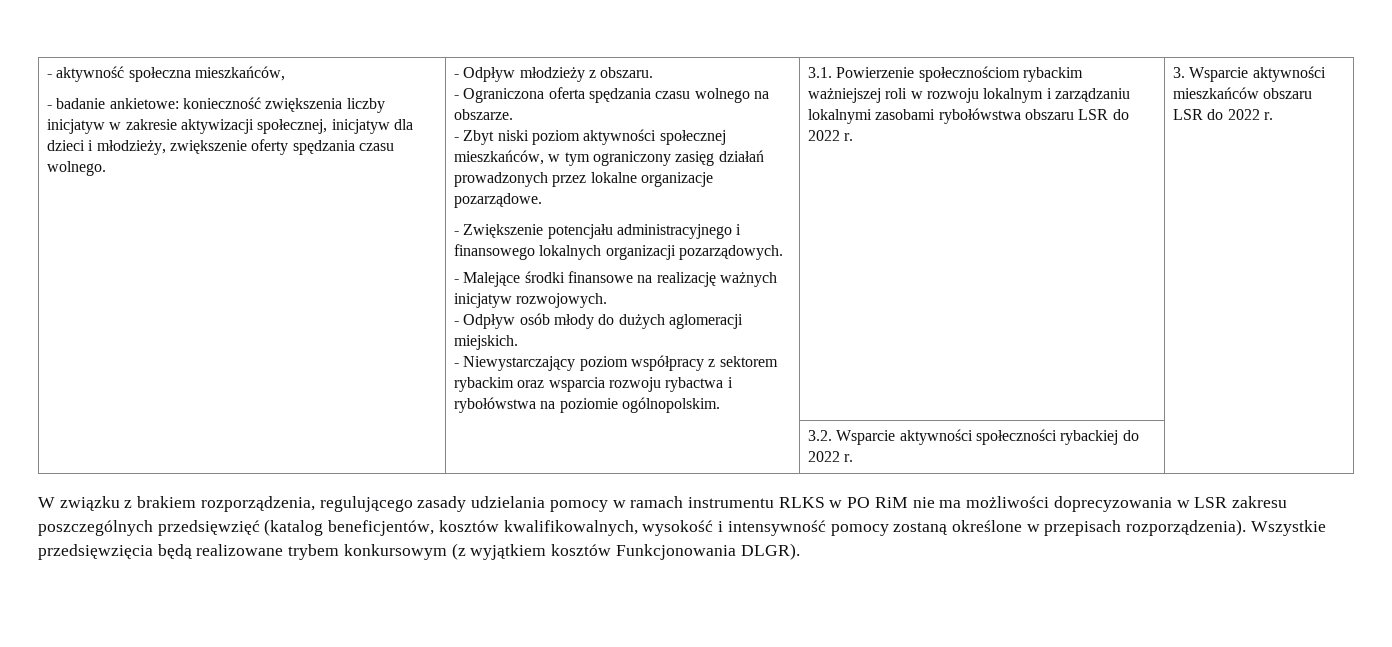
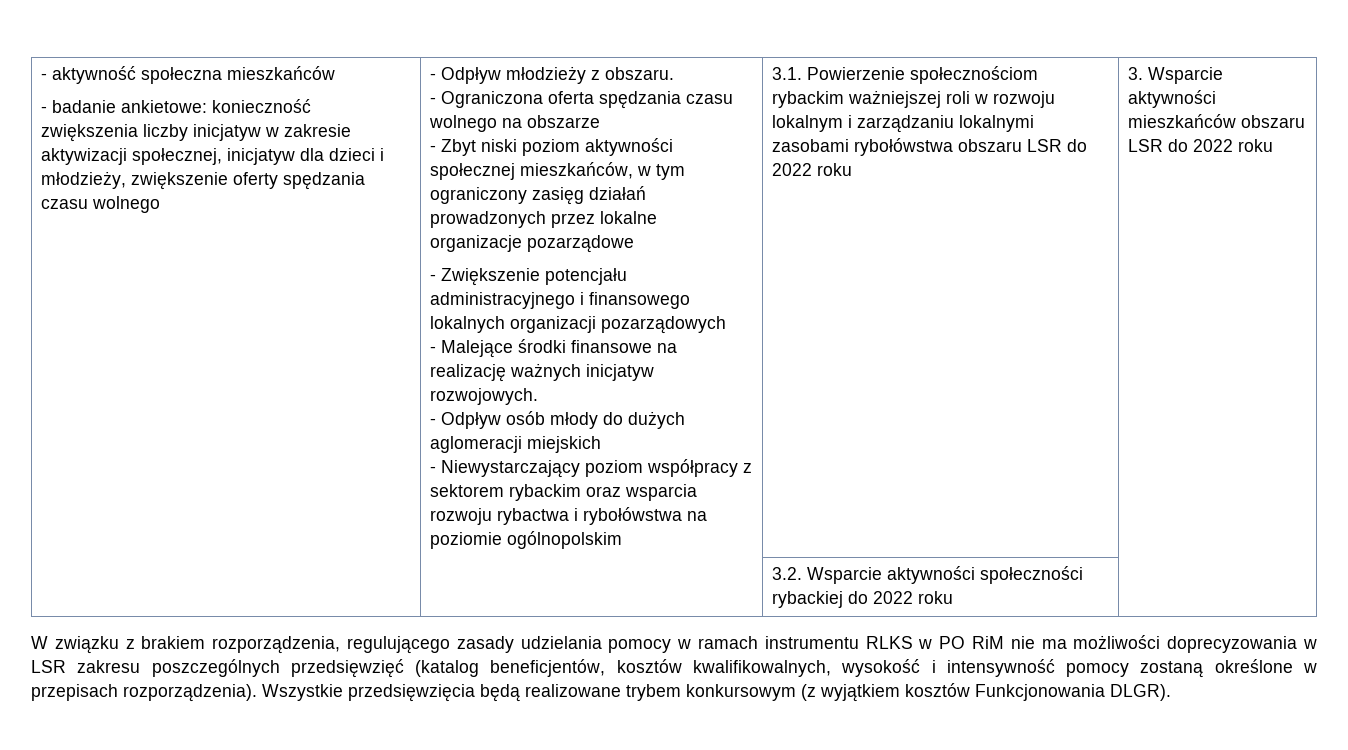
- - aktywność społeczna mieszkańców,
+ - aktywność społeczna mieszkańców
- - badanie ankietowe: konieczność zwiększenia liczby inicjatyw w zakresie aktywizacji społecznej, inicjatyw dla dzieci i młodzieży, zwiększenie oferty spędzania czasu wolnego.
+ - badanie ankietowe: konieczność zwiększenia liczby inicjatyw w zakresie aktywizacji społecznej, inicjatyw dla dzieci i młodzieży, zwiększenie oferty spędzania czasu wolnego
- - Ograniczona oferta spędzania czasu wolnego na obszarze.
+ - Ograniczona oferta spędzania czasu wolnego na obszarze
- - Zbyt niski poziom aktywności społecznej mieszkańców, w tym ograniczony zasięg działań prowadzonych przez lokalne organizacje pozarządowe.
+ - Zbyt niski poziom aktywności społecznej mieszkańców, w tym ograniczony zasięg działań prowadzonych przez lokalne organizacje pozarządowe
- - Zwiększenie potencjału administracyjnego i finansowego lokalnych organizacji pozarządowych.
+ - Zwiększenie potencjału administracyjnego i finansowego lokalnych organizacji pozarządowych
- - Odpływ osób młody do dużych aglomeracji miejskich.
+ - Odpływ osób młody do dużych aglomeracji miejskich
- - Niewystarczający poziom współpracy z sektorem rybackim oraz wsparcia rozwoju rybactwa i rybołówstwa na poziomie ogólnopolskim.
+ - Niewystarczający poziom współpracy z sektorem rybackim oraz wsparcia rozwoju rybactwa i rybołówstwa na poziomie ogólnopolskim
- 3.1. Powierzenie społecznościom rybackim ważniejszej roli w rozwoju lokalnym i zarządzaniu lokalnymi zasobami rybołówstwa obszaru LSR do 2022 r.
+ 3.1. Powierzenie społecznościom rybackim ważniejszej roli w rozwoju lokalnym i zarządzaniu lokalnymi zasobami rybołówstwa obszaru LSR do 2022 roku
- 3. Wsparcie aktywności mieszkańców obszaru LSR do 2022 r.
+ 3. Wsparcie aktywności mieszkańców obszaru LSR do 2022 roku
- | | 3.2. Wsparcie aktywności społeczności rybackiej do 2022 r. |
+ | | 3.2. Wsparcie aktywności społeczności rybackiej do 2022 roku |

